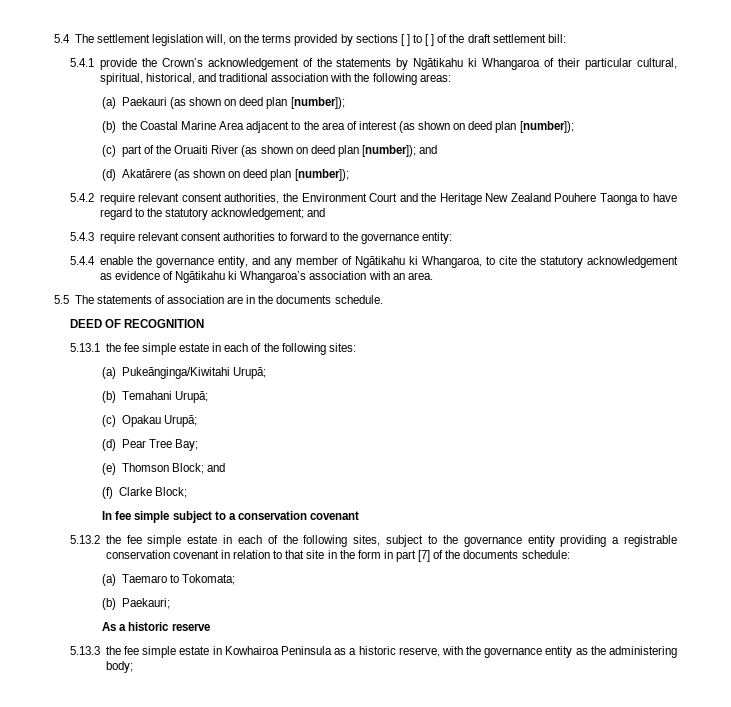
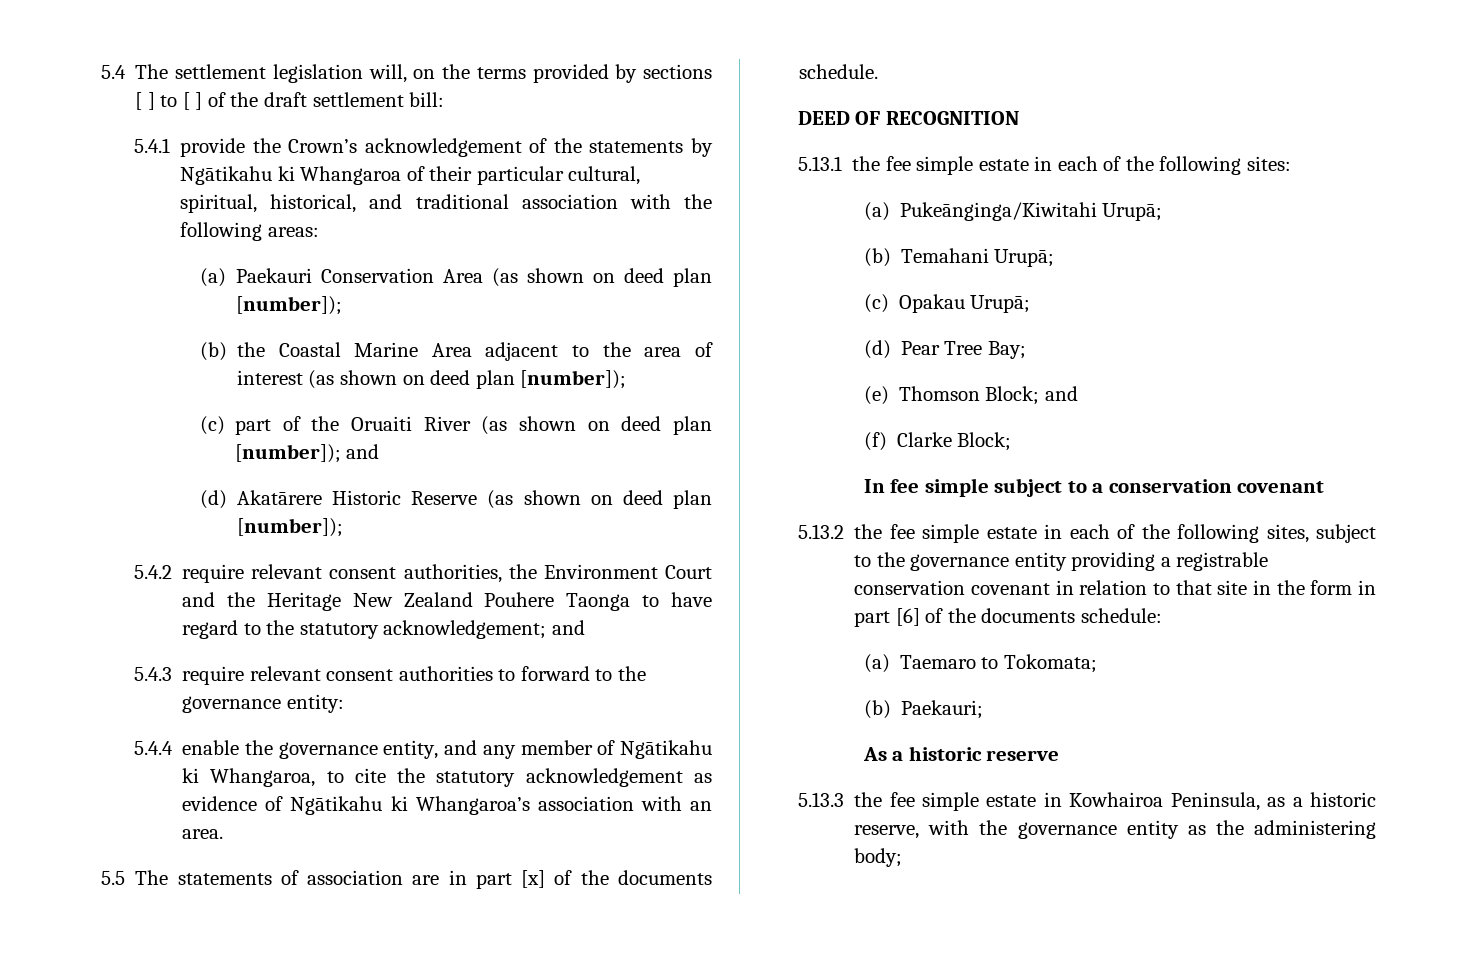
- (a) Paekauri (as shown on deed plan [number]);
+ (a) Paekauri Conservation Area (as shown on deed plan [number]);
- (d) Akatārere (as shown on deed plan [number]);
+ (d) Akatārere Historic Reserve (as shown on deed plan [number]);
- 5.5 The statements of association are in the documents schedule.
+ 5.5 The statements of association are in part [x] of the documents schedule.
- 5.13.2 the fee simple estate in each of the following sites, subject to the governance entity providing a registrable conservation covenant in relation to that site in the form in part [7] of the documents schedule:
+ 5.13.2 the fee simple estate in each of the following sites, subject to the governance entity providing a registrable conservation covenant in relation to that site in the form in part [6] of the documents schedule:
- 5.13.3 the fee simple estate in Kowhairoa Peninsula as a historic reserve, with the governance entity as the administering body;
+ 5.13.3 the fee simple estate in Kowhairoa Peninsula, as a historic reserve, with the governance entity as the administering body;

